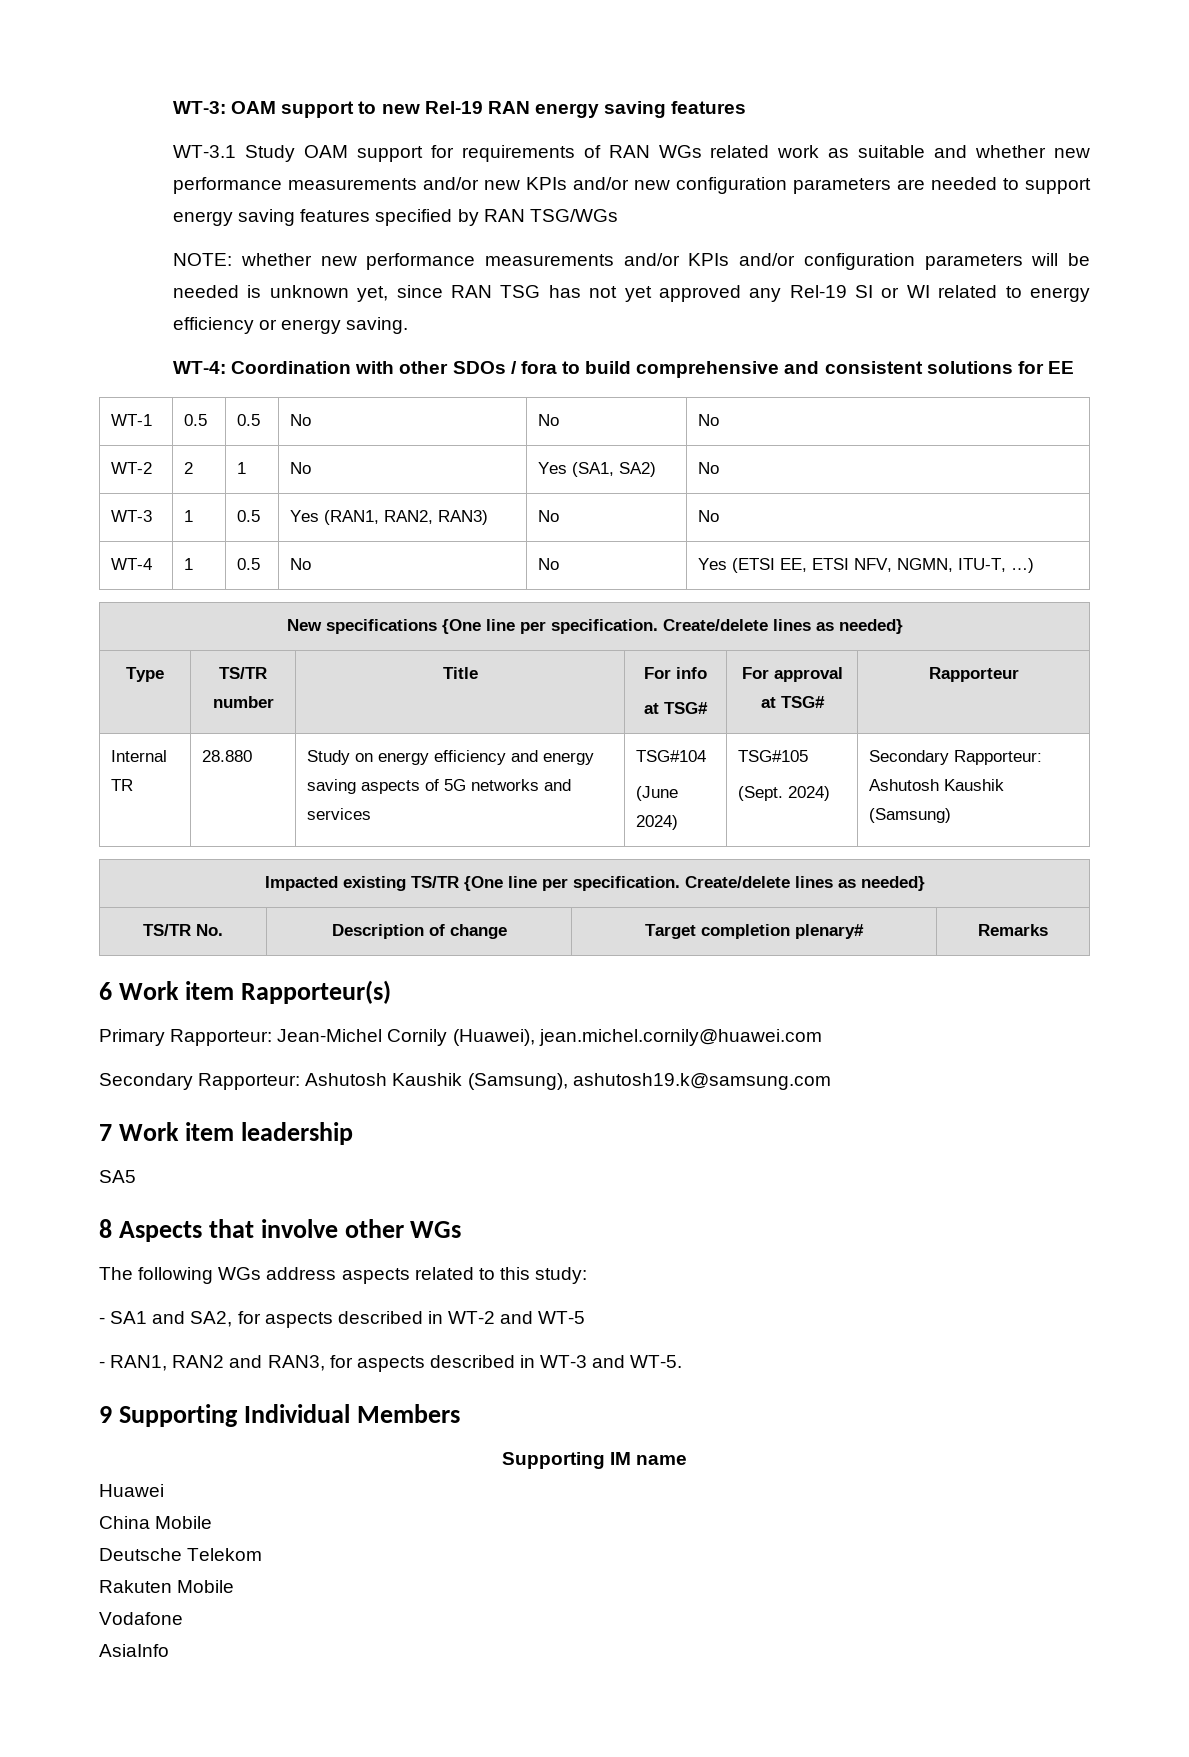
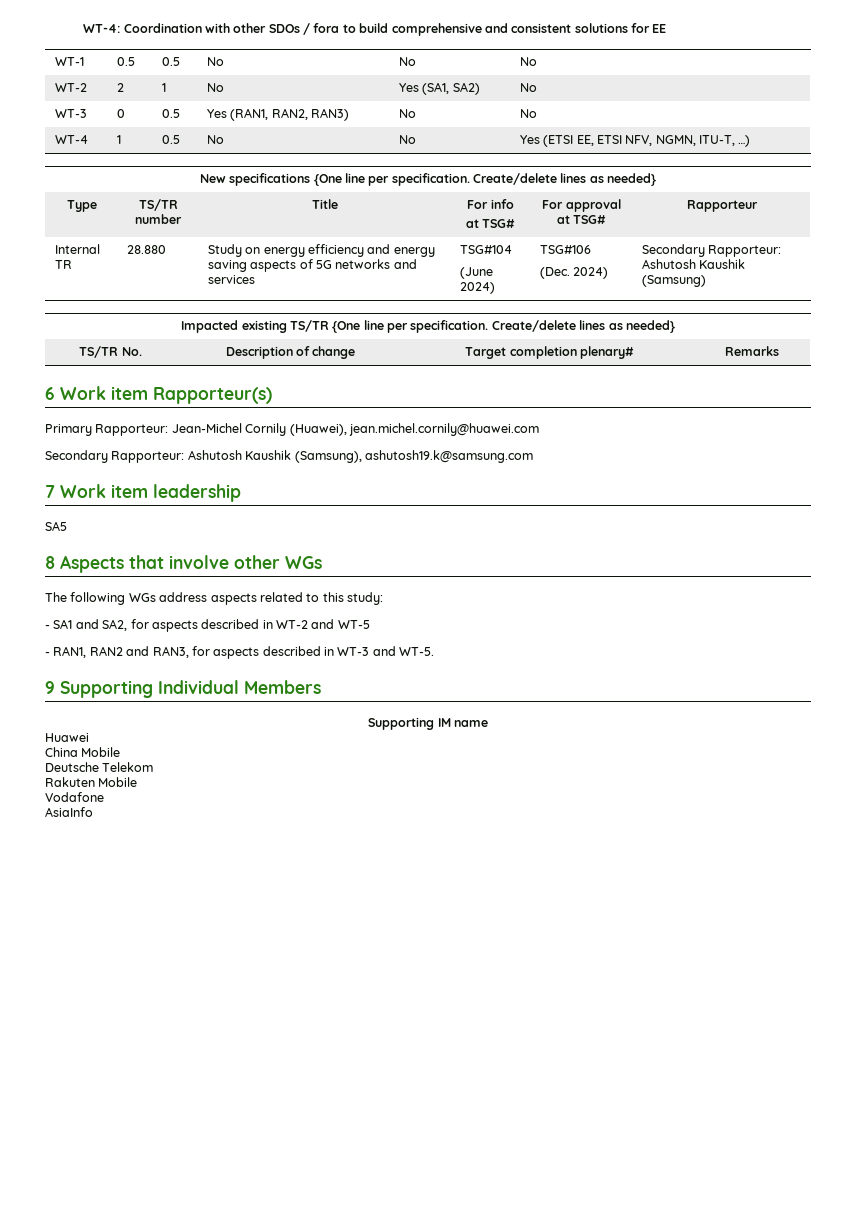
- WT-3: OAM support to new Rel-19 RAN energy saving features
- WT-3.1 Study OAM support for requirements of RAN WGs related work as suitable and whether new performance measurements and/or new KPIs and/or new configuration parameters are needed to support energy saving features specified by RAN TSG/WGs
- NOTE: whether new performance measurements and/or KPIs and/or configuration parameters will be needed is unknown yet, since RAN TSG has not yet approved any Rel-19 SI or WI related to energy efficiency or energy saving.
- WT-3 | 1 | 0.5 | Yes (RAN1, RAN2, RAN3) | No | No
+ WT-3 | 0 | 0.5 | Yes (RAN1, RAN2, RAN3) | No | No
  Internal TR | 28.880 | Study on energy efficiency and energy saving aspects of 5G networks and services | TSG#104
- (June 2024) | TSG#105
- (Sept. 2024) | Secondary Rapporteur: Ashutosh Kaushik (Samsung)
+ (June 2024) | TSG#106
+ (Dec. 2024) | Secondary Rapporteur: Ashutosh Kaushik (Samsung)

